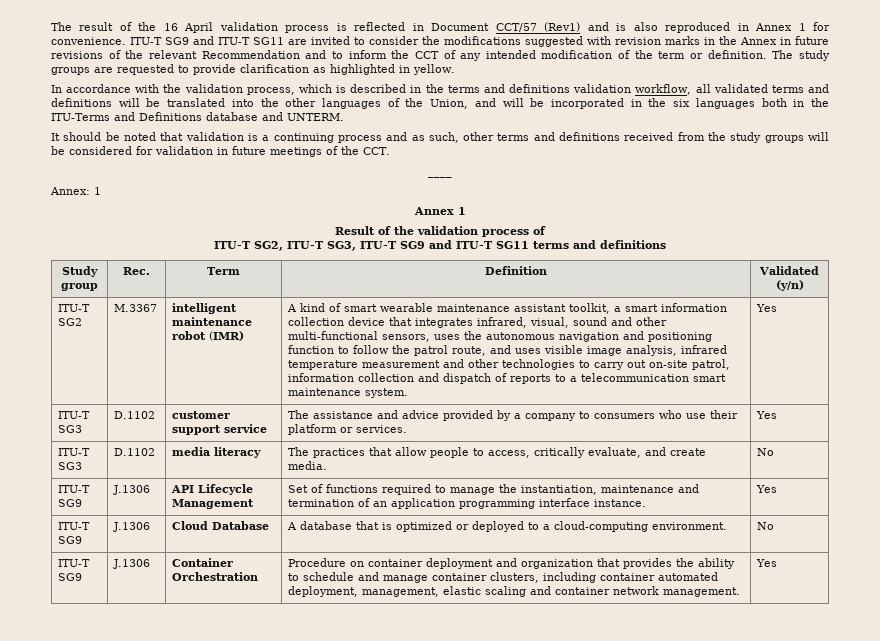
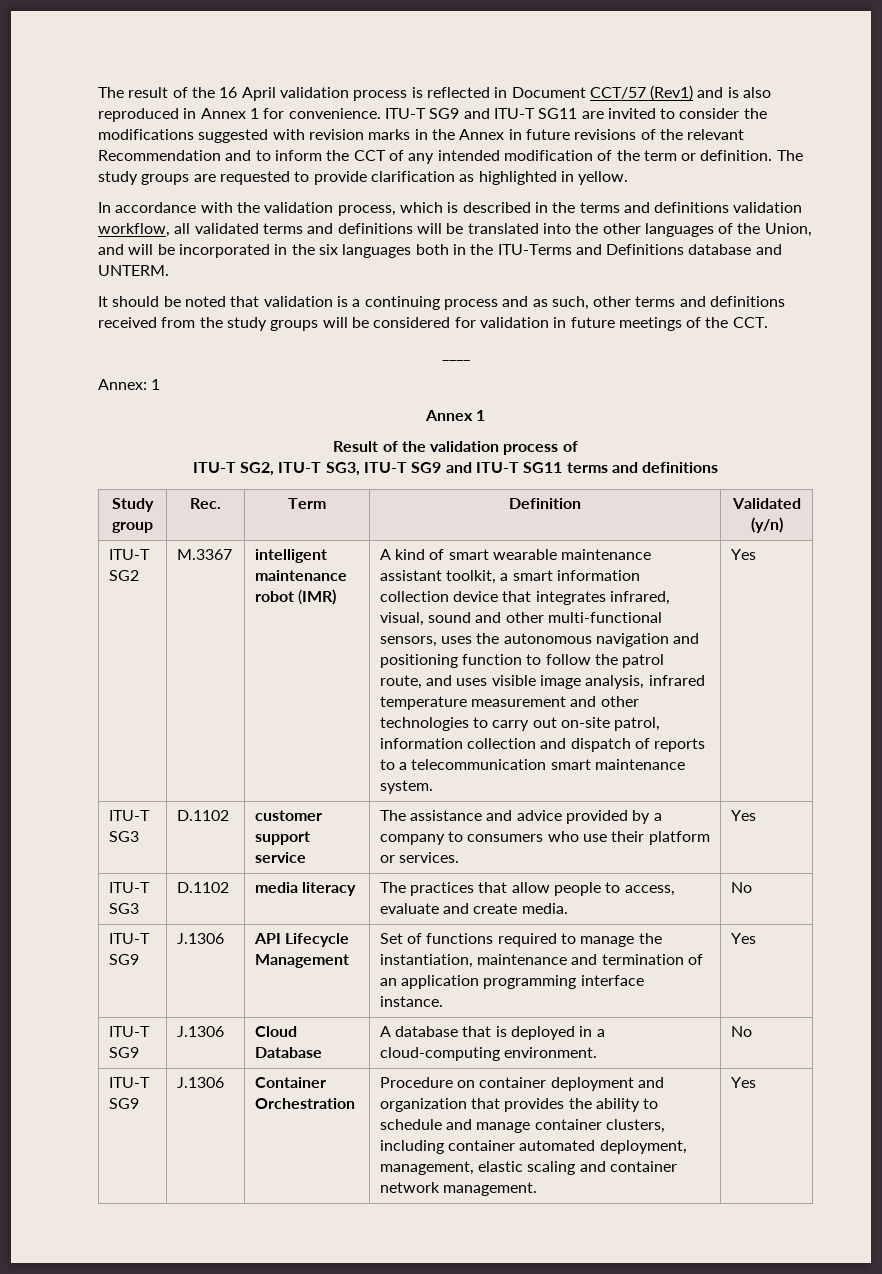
- ITU-T SG3 | D.1102 | media literacy | The practices that allow people to access, critically evaluate, and create media. | No
+ ITU-T SG3 | D.1102 | media literacy | The practices that allow people to access, evaluate and create media. | No
- ITU-T SG9 | J.1306 | Cloud Database | A database that is optimized or deployed to a cloud-computing environment. | No
+ ITU-T SG9 | J.1306 | Cloud Database | A database that is deployed in a cloud-computing environment. | No

